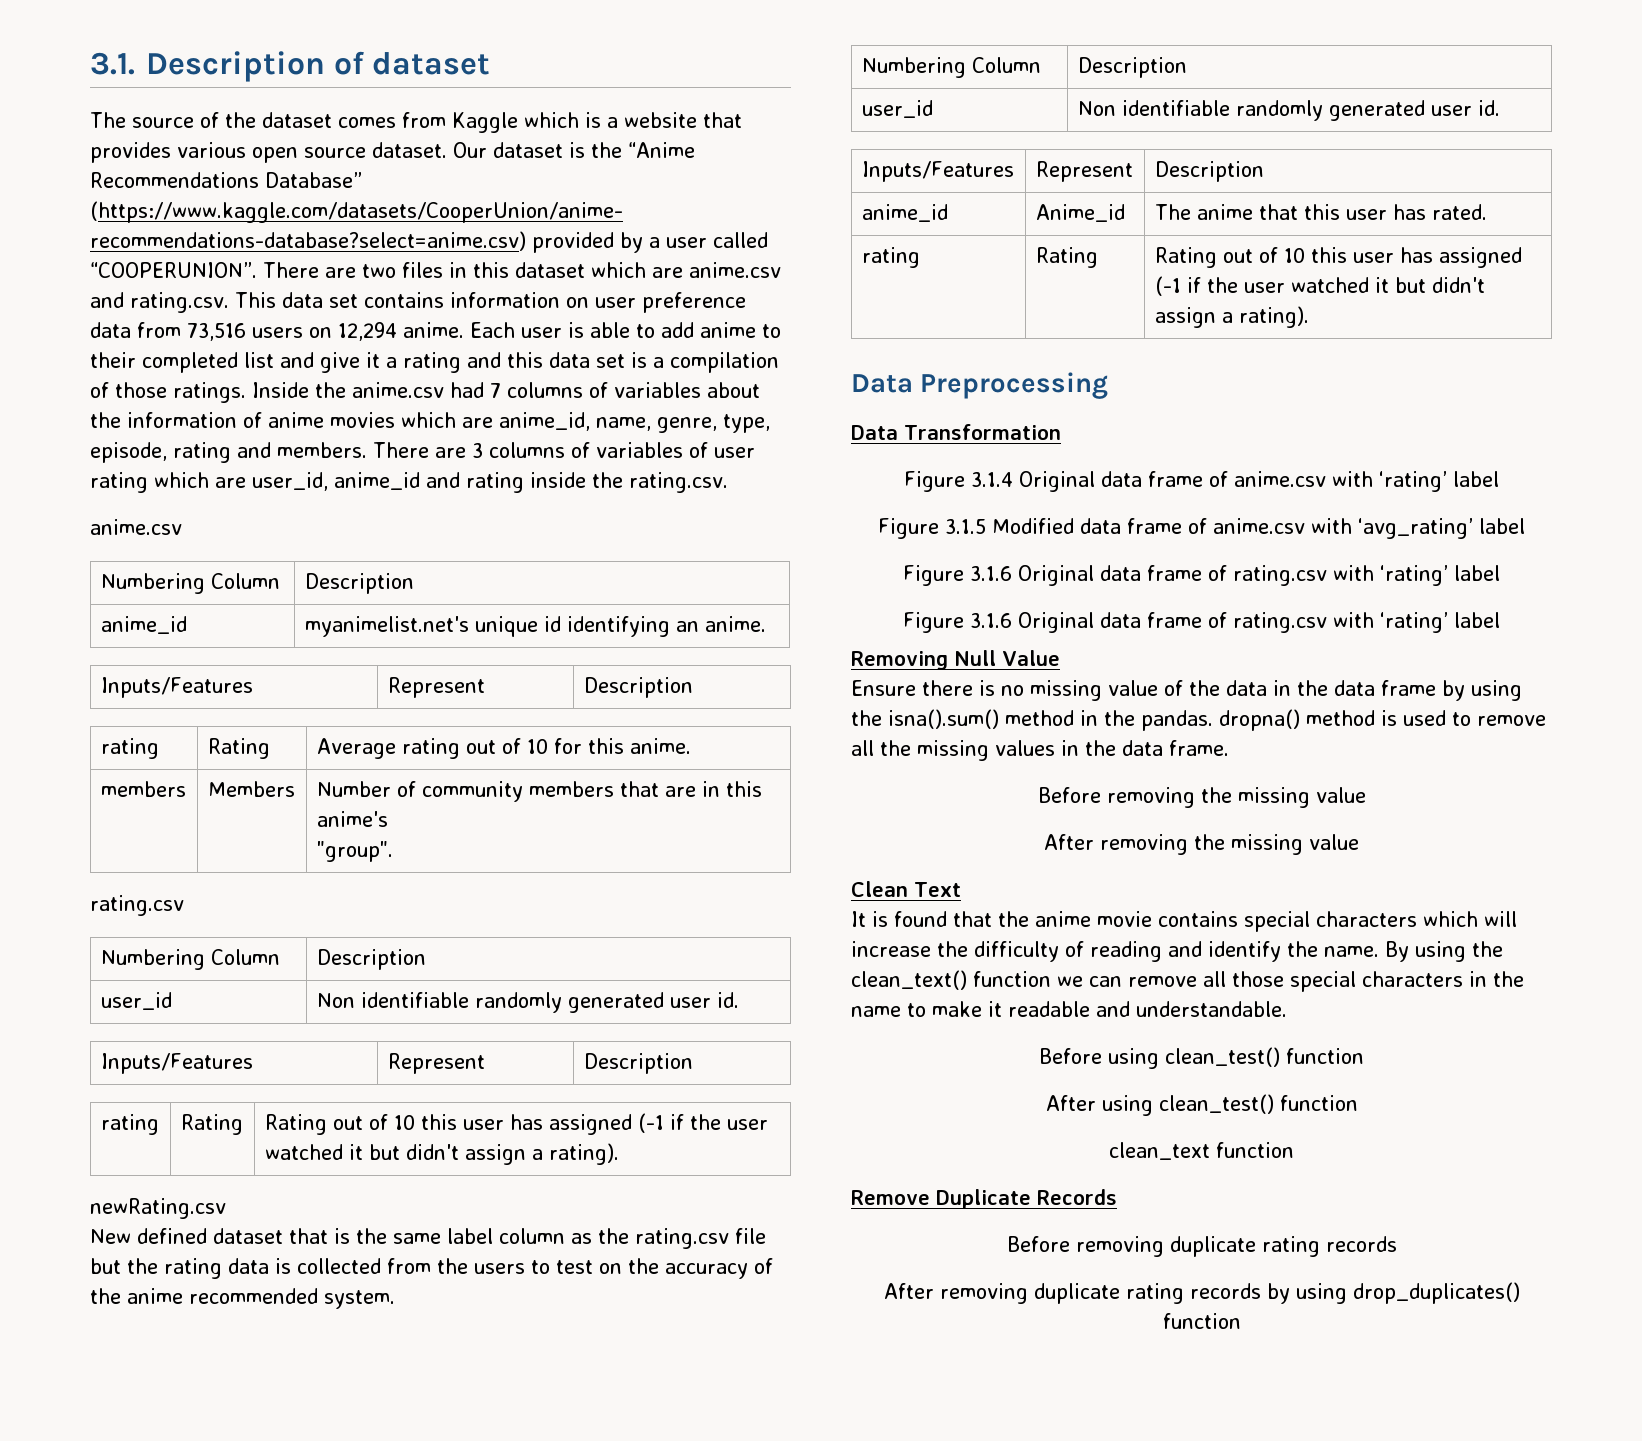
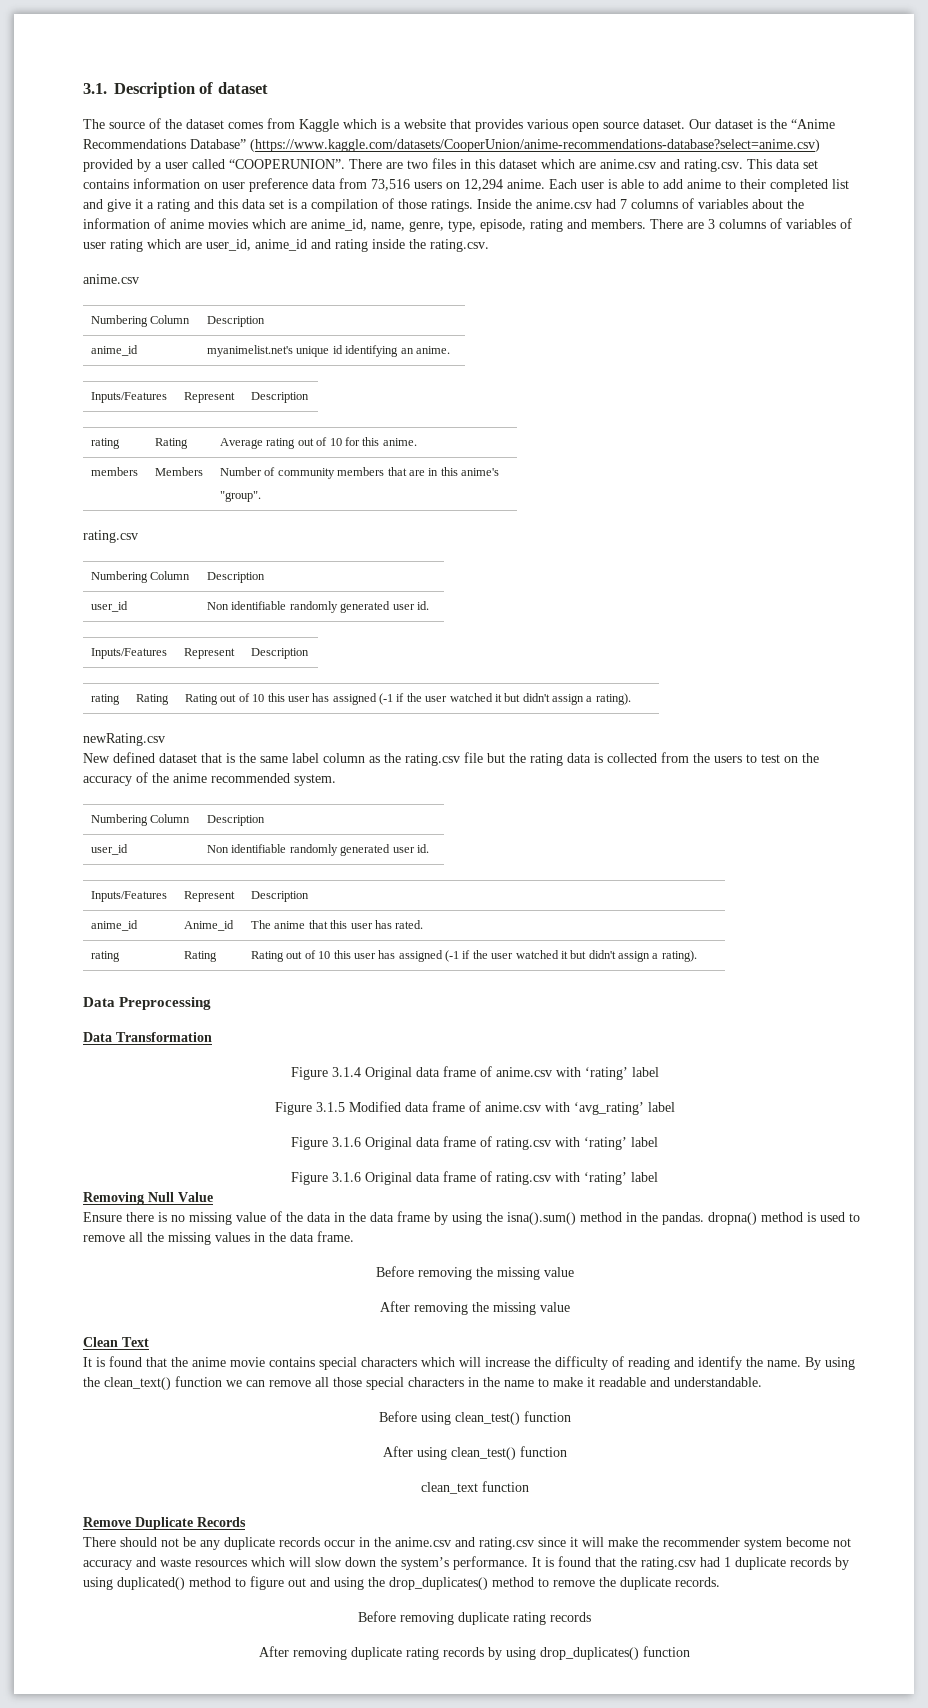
+ There should not be any duplicate records occur in the anime.csv and rating.csv since it will make the recommender system become not accuracy and waste resources which will slow down the system’s performance. It is found that the rating.csv had 1 duplicate records by using duplicated() method to figure out and using the drop_duplicates() method to remove the duplicate records.

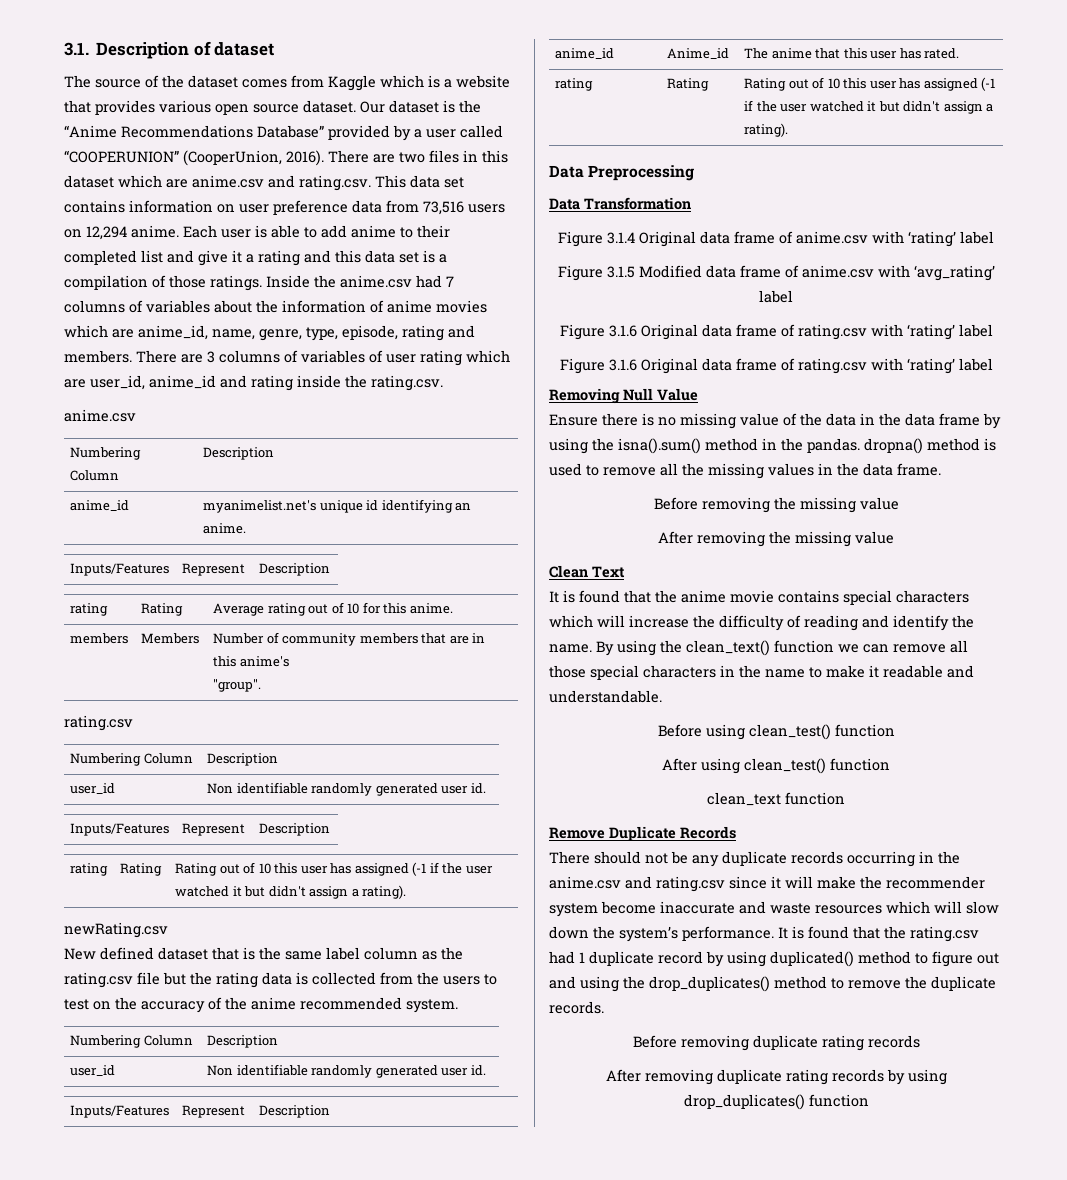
- Our dataset is the “Anime Recommendations Database” (https://www.kaggle.com/datasets/CooperUnion/anime-recommendations-database?select=anime.csv) provided by a user called “COOPERUNION”.
+ Our dataset is the “Anime Recommendations Database” provided by a user called “COOPERUNION” (CooperUnion, 2016).
- There should not be any duplicate records occur in the anime.csv and rating.csv since it will make the recommender system become not accuracy and waste resources which will slow down the system’s performance.
+ There should not be any duplicate records occurring in the anime.csv and rating.csv since it will make the recommender system become inaccurate and waste resources which will slow down the system’s performance.
- It is found that the rating.csv had 1 duplicate records by using duplicated() method to figure out and using the drop_duplicates() method to remove the duplicate records.
+ It is found that the rating.csv had 1 duplicate record by using duplicated() method to figure out and using the drop_duplicates() method to remove the duplicate records.

